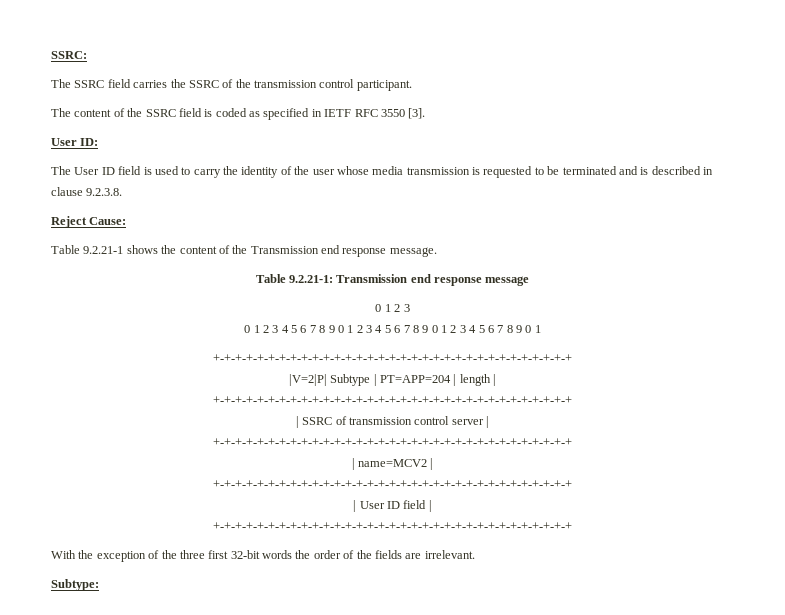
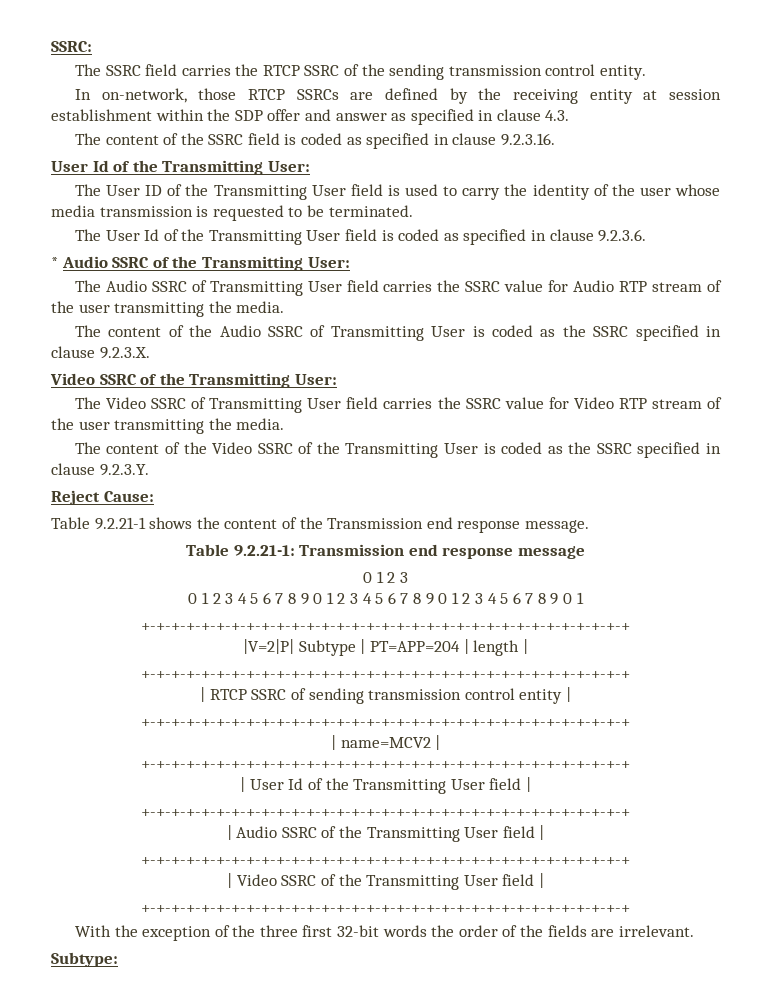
- The SSRC field carries the SSRC of the transmission control participant.
+ The SSRC field carries the RTCP SSRC of the sending transmission control entity.
+ In on-network, those RTCP SSRCs are defined by the receiving entity at session establishment within the SDP offer and answer as specified in clause 4.3.
- The content of the SSRC field is coded as specified in IETF RFC 3550 [3].
- User ID:
+ The content of the SSRC field is coded as specified in clause 9.2.3.16.
+ User Id of the Transmitting User:
- The User ID field is used to carry the identity of the user whose media transmission is requested to be terminated and is described in clause 9.2.3.8.
+ The User ID of the Transmitting User field is used to carry the identity of the user whose media transmission is requested to be terminated.
+ The User Id of the Transmitting User field is coded as specified in clause 9.2.3.6.
+ * Audio SSRC of the Transmitting User:
+ The Audio SSRC of Transmitting User field carries the SSRC value for Audio RTP stream of the user transmitting the media.
+ The content of the Audio SSRC of Transmitting User is coded as the SSRC specified in clause 9.2.3.X.
+ Video SSRC of the Transmitting User:
+ The Video SSRC of Transmitting User field carries the SSRC value for Video RTP stream of the user transmitting the media.
+ The content of the Video SSRC of the Transmitting User is coded as the SSRC specified in clause 9.2.3.Y.
- | SSRC of transmission control server |
+ | RTCP SSRC of sending transmission control entity |
- | User ID field |
+ | User Id of the Transmitting User field |
+ +-+-+-+-+-+-+-+-+-+-+-+-+-+-+-+-+-+-+-+-+-+-+-+-+-+-+-+-+-+-+-+-+
+ | Audio SSRC of the Transmitting User field |
+ +-+-+-+-+-+-+-+-+-+-+-+-+-+-+-+-+-+-+-+-+-+-+-+-+-+-+-+-+-+-+-+-+
+ | Video SSRC of the Transmitting User field |

